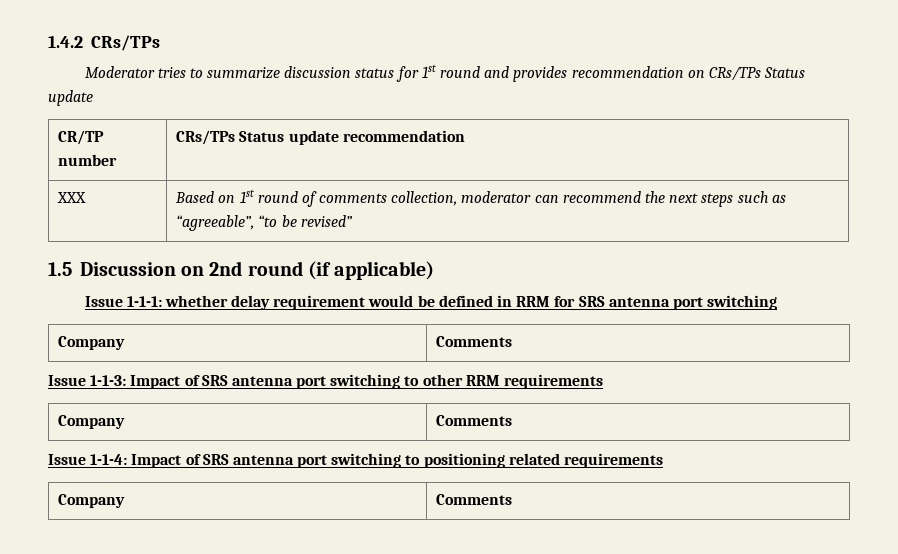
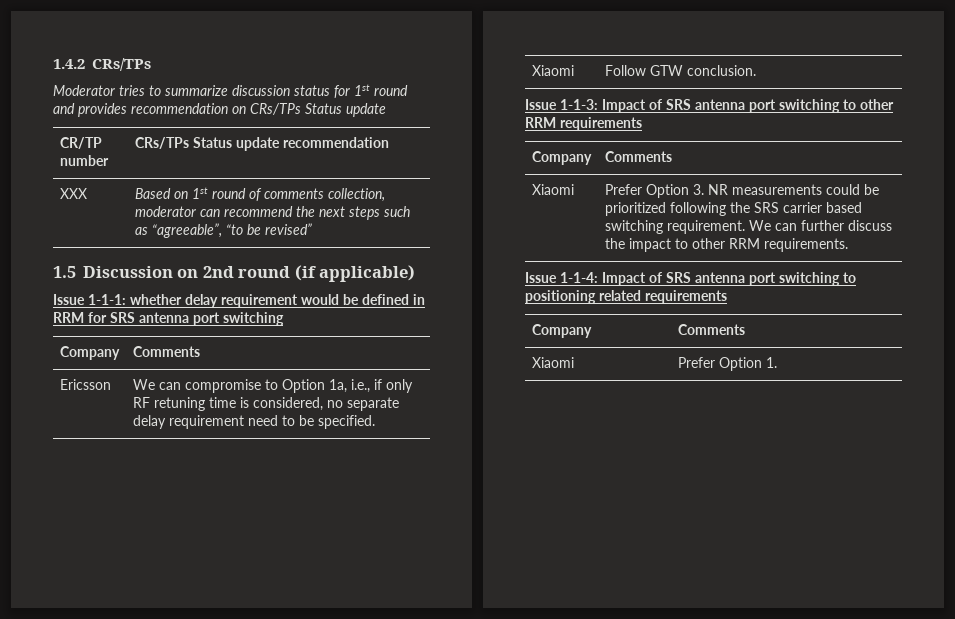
+ Ericsson | We can compromise to Option 1a, i.e., if only RF retuning time is considered, no separate delay requirement need to be specified.
+ Xiaomi | Follow GTW conclusion.
+ Xiaomi | Prefer Option 3. NR measurements could be prioritized following the SRS carrier based switching requirement. We can further discuss the impact to other RRM requirements.
+ Xiaomi | Prefer Option 1.

